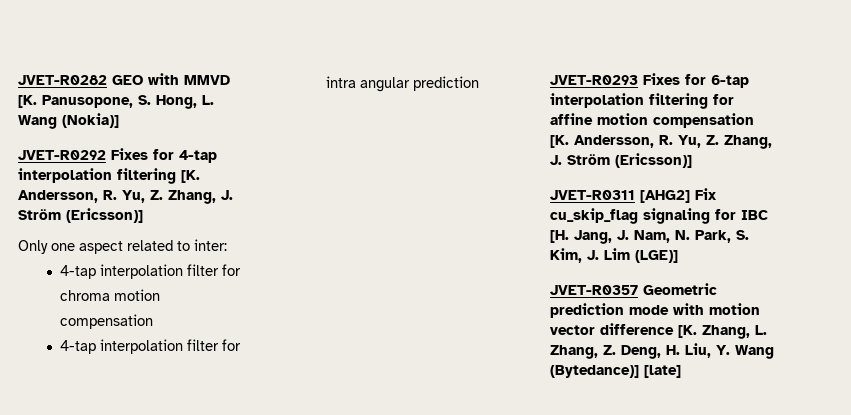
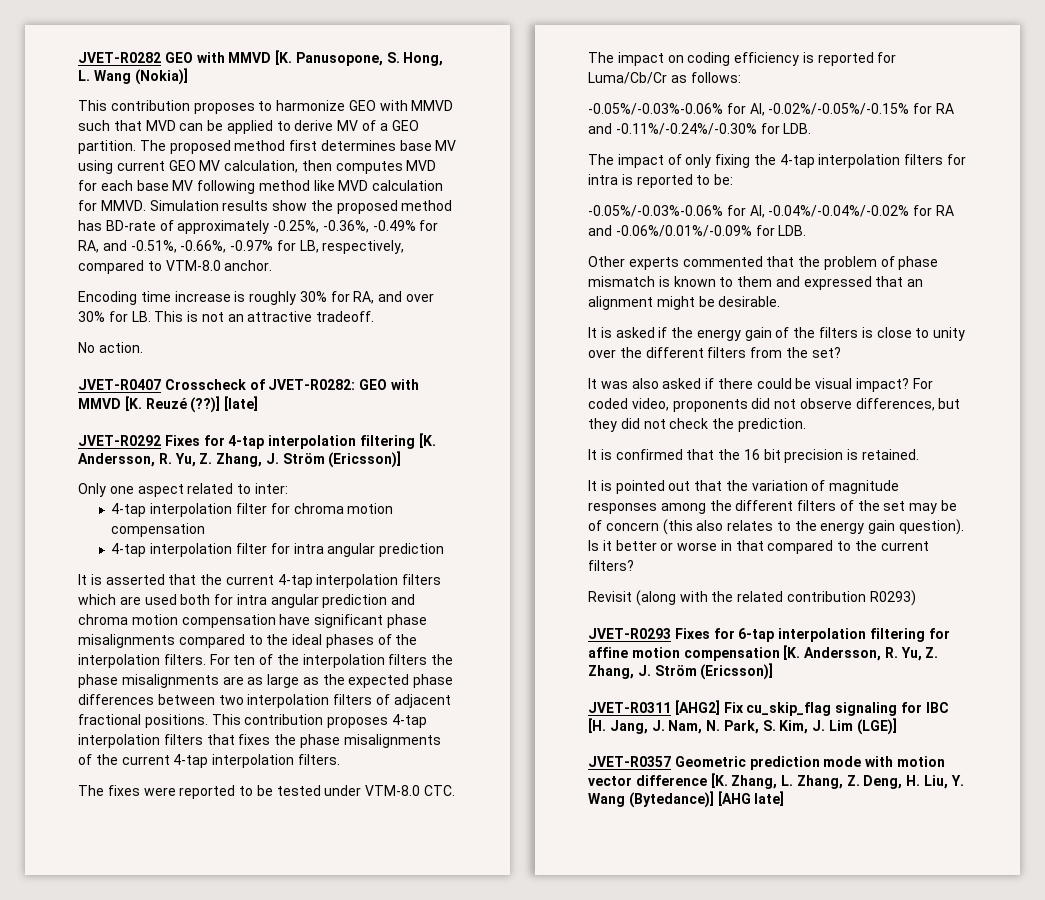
+ This contribution proposes to harmonize GEO with MMVD such that MVD can be applied to derive MV of a GEO partition. The proposed method first determines base MV using current GEO MV calculation, then computes MVD for each base MV following method like MVD calculation for MMVD. Simulation results show the proposed method has BD-rate of approximately -0.25%, -0.36%, -0.49% for RA, and -0.51%, -0.66%, -0.97% for LB, respectively, compared to VTM-8.0 anchor.
+ Encoding time increase is roughly 30% for RA, and over 30% for LB. This is not an attractive tradeoff.
+ No action.
+ JVET-R0407 Crosscheck of JVET-R0282: GEO with MMVD [K. Reuzé (??)] [late]
+ It is asserted that the current 4-tap interpolation filters which are used both for intra angular prediction and chroma motion compensation have significant phase misalignments compared to the ideal phases of the interpolation filters. For ten of the interpolation filters the phase misalignments are as large as the expected phase differences between two interpolation filters of adjacent fractional positions. This contribution proposes 4-tap interpolation filters that fixes the phase misalignments of the current 4-tap interpolation filters.
+ The fixes were reported to be tested under VTM-8.0 CTC. The impact on coding efficiency is reported for Luma/Cb/Cr as follows:
+ -0.05%/-0.03%-0.06% for AI, -0.02%/-0.05%/-0.15% for RA and -0.11%/-0.24%/-0.30% for LDB.
+ The impact of only fixing the 4-tap interpolation filters for intra is reported to be:
+ -0.05%/-0.03%-0.06% for AI, -0.04%/-0.04%/-0.02% for RA and -0.06%/0.01%/-0.09% for LDB.
+ Other experts commented that the problem of phase mismatch is known to them and expressed that an alignment might be desirable.
+ It is asked if the energy gain of the filters is close to unity over the different filters from the set?
+ It was also asked if there could be visual impact? For coded video, proponents did not observe differences, but they did not check the prediction.
+ It is confirmed that the 16 bit precision is retained.
+ It is pointed out that the variation of magnitude responses among the different filters of the set may be of concern (this also relates to the energy gain question). Is it better or worse in that compared to the current filters?
+ Revisit (along with the related contribution R0293)
- JVET-R0357 Geometric prediction mode with motion vector difference [K. Zhang, L. Zhang, Z. Deng, H. Liu, Y. Wang (Bytedance)] [late]
+ JVET-R0357 Geometric prediction mode with motion vector difference [K. Zhang, L. Zhang, Z. Deng, H. Liu, Y. Wang (Bytedance)] [AHG late]

